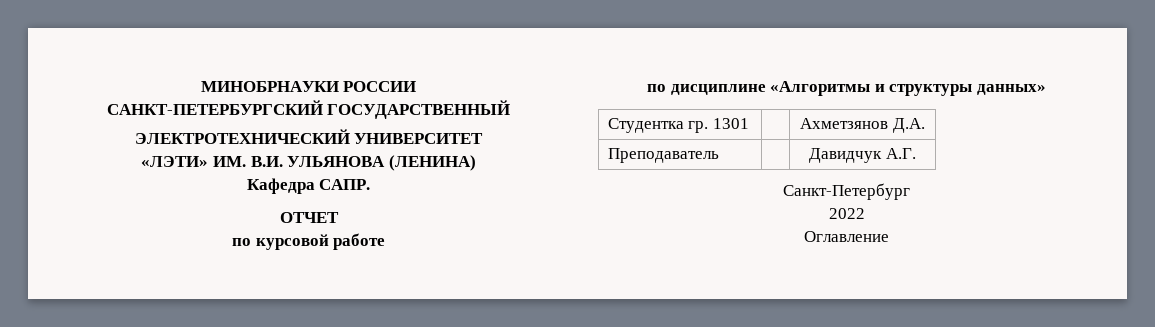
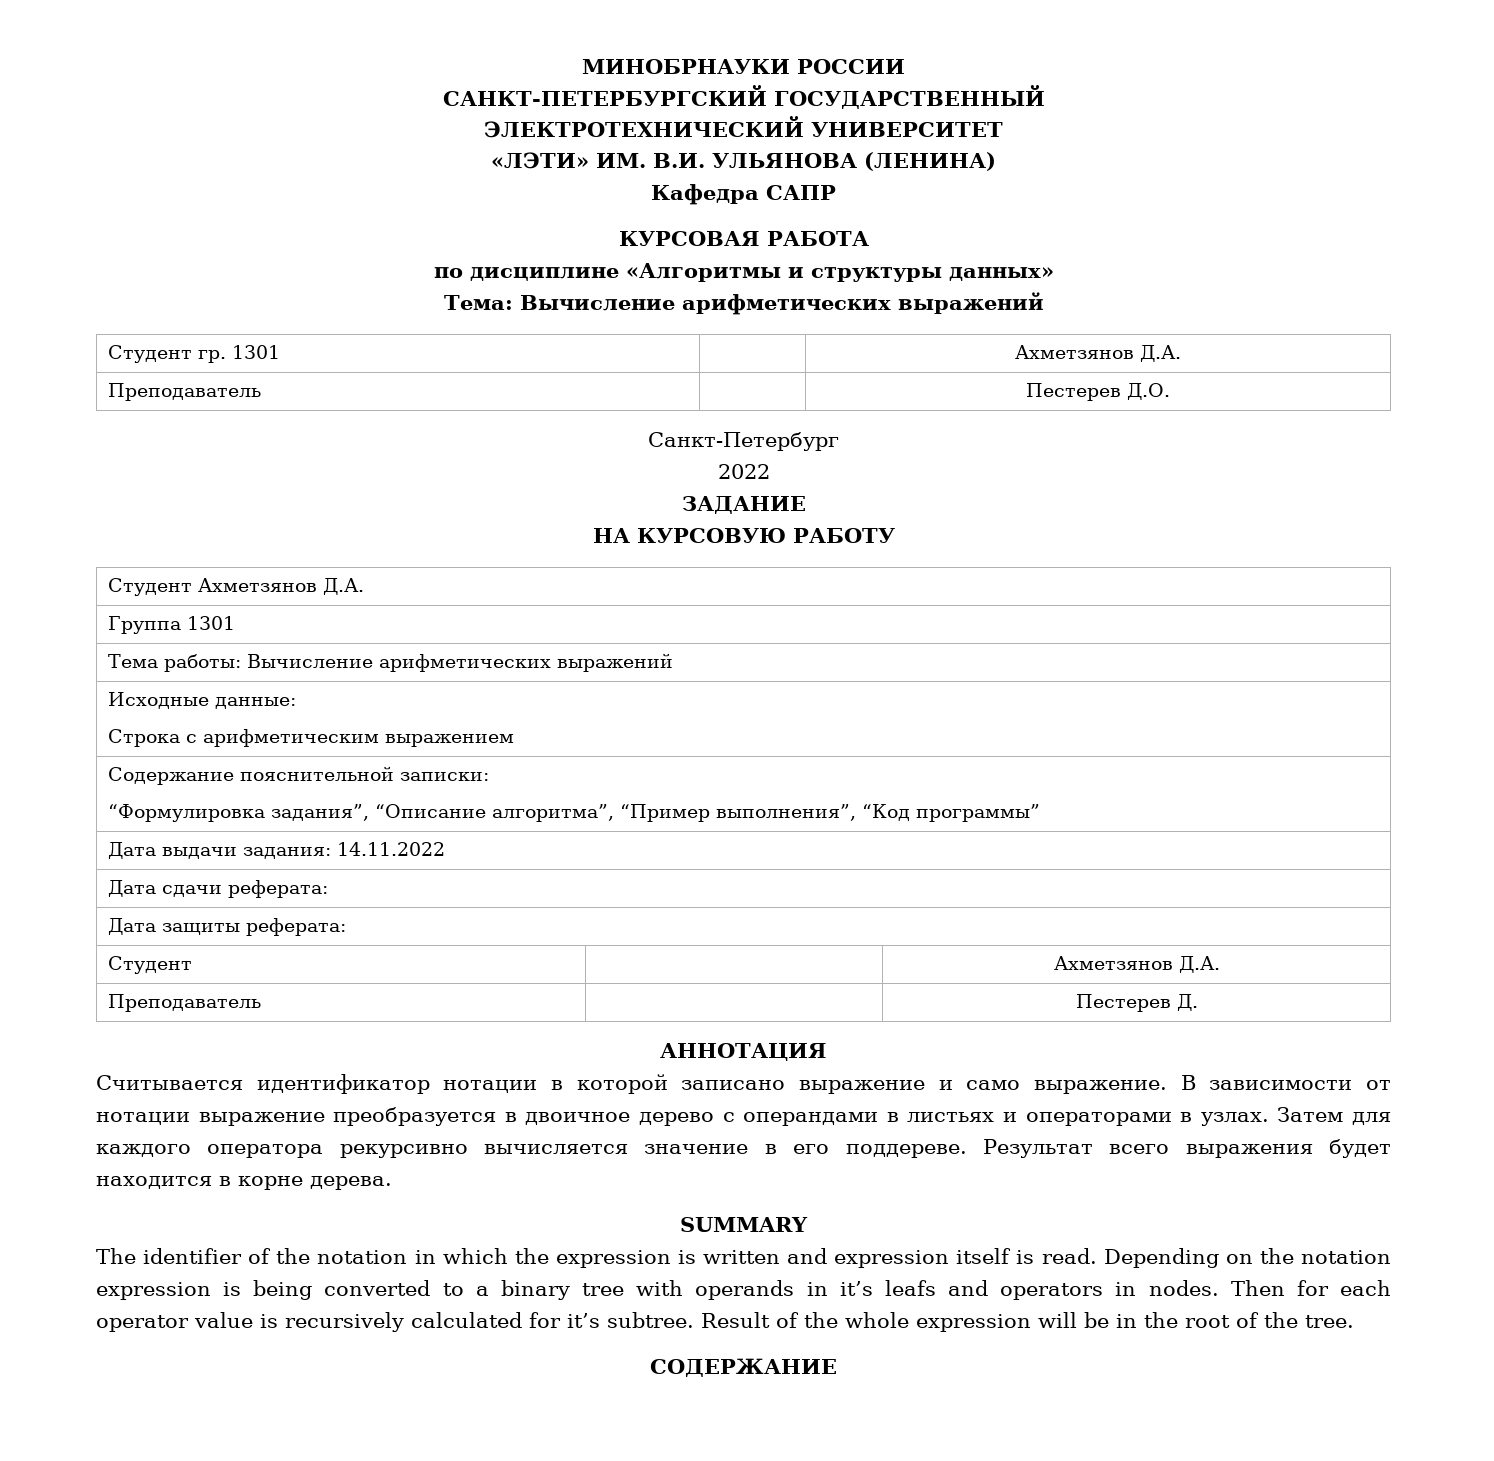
- Кафедра САПР.
- ОТЧЕТ
- по курсовой работе
+ Кафедра САПР
+ КУРСОВАЯ РАБОТА
- Студентка гр. 1301 | | Ахметзянов Д.А.
+ Тема: Вычисление арифметических выражений
+ Студент гр. 1301 | | Ахметзянов Д.А.
- Преподаватель | | Давидчук А.Г.
+ Преподаватель | | Пестерев Д.О.
- Оглавление
+ ЗАДАНИЕ
+ НА КУРСОВУЮ РАБОТУ
+ Студент Ахметзянов Д.А.
+ Группа 1301
+ Тема работы: Вычисление арифметических выражений
+ Исходные данные:
+ Строка с арифметическим выражением
+ Содержание пояснительной записки:
+ “Формулировка задания”, “Описание алгоритма”, “Пример выполнения”, “Код программы”
+ Дата выдачи задания: 14.11.2022
+ Дата сдачи реферата:
+ Дата защиты реферата:
+ Студент | | Ахметзянов Д.А.
+ Преподаватель | | Пестерев Д.
+ АННОТАЦИЯ
+ Считывается идентификатор нотации в которой записано выражение и само выражение. В зависимости от нотации выражение преобразуется в двоичное дерево с операндами в листьях и операторами в узлах. Затем для каждого оператора рекурсивно вычисляется значение в его поддереве. Результат всего выражения будет находится в корне дерева.
+ SUMMARY
+ The identifier of the notation in which the expression is written and expression itself is read. Depending on the notation expression is being converted to a binary tree with operands in it’s leafs and operators in nodes. Then for each operator value is recursively calculated for it’s subtree. Result of the whole expression will be in the root of the tree.
+ СОДЕРЖАНИЕ

